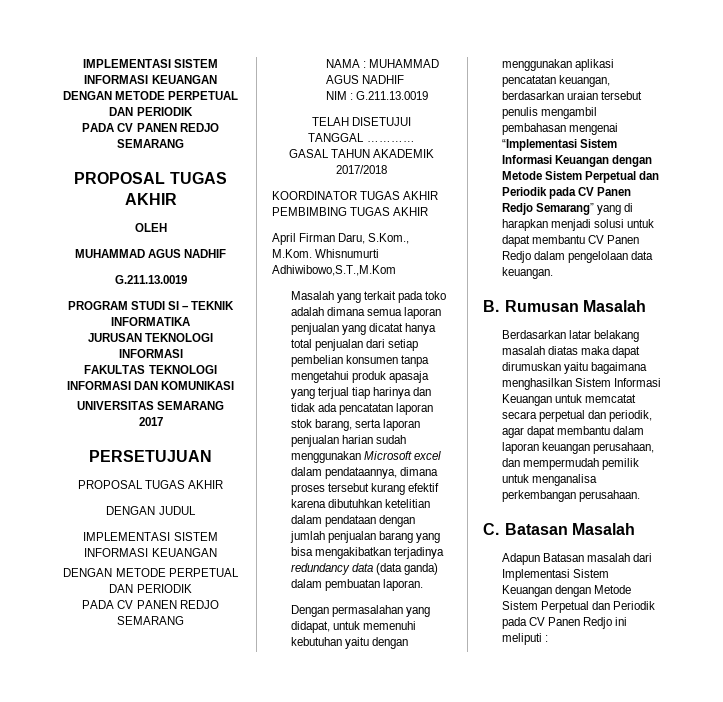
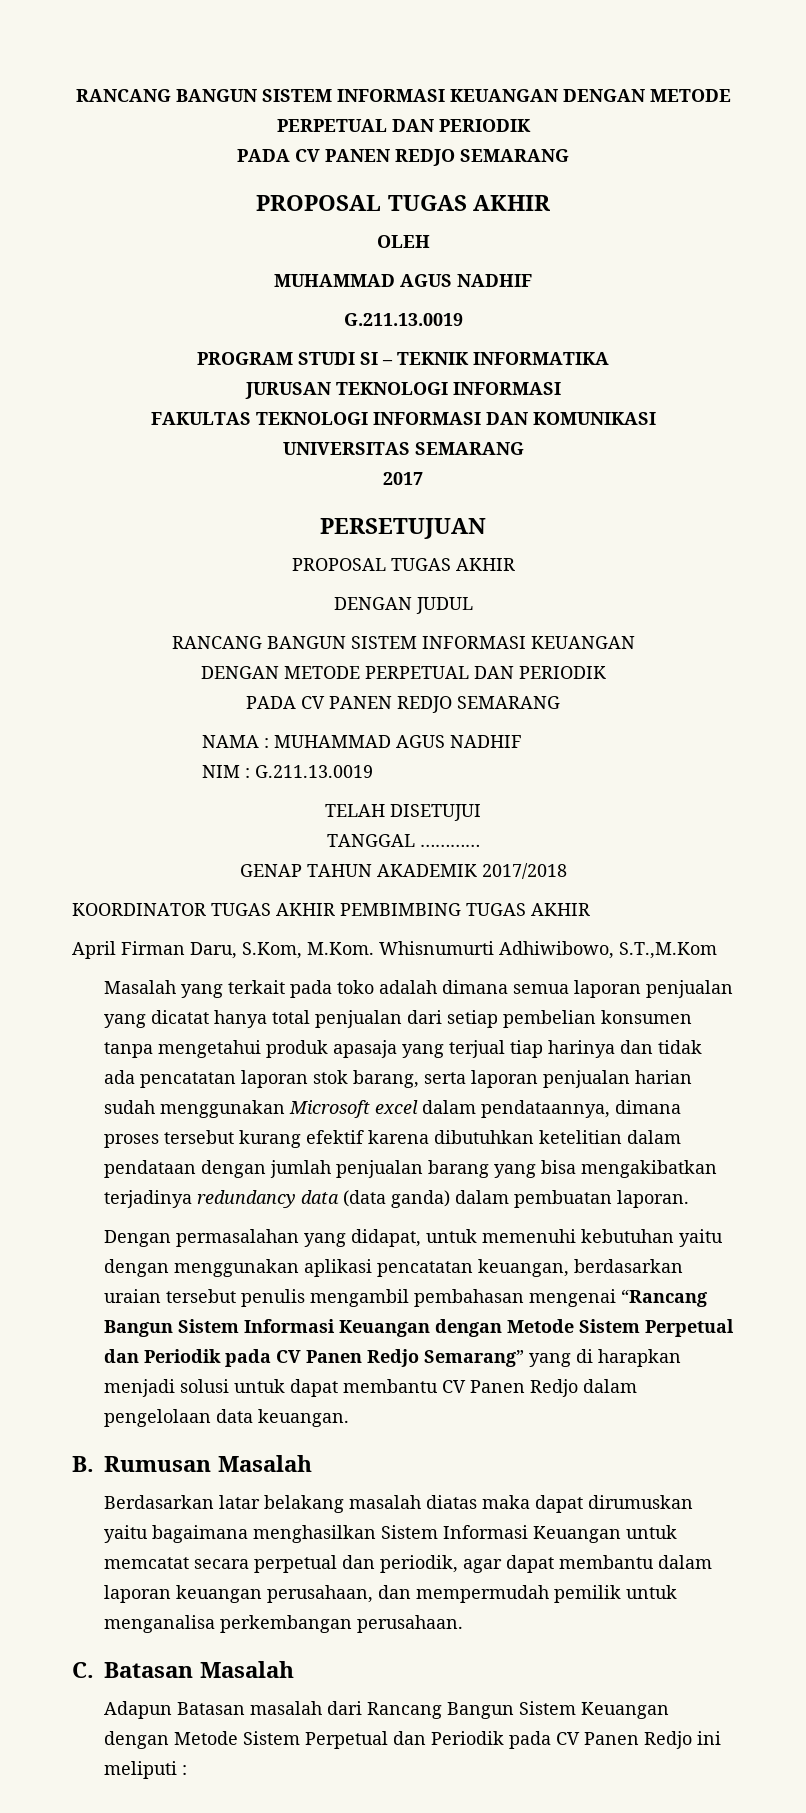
- IMPLEMENTASI SISTEM INFORMASI KEUANGAN DENGAN METODE PERPETUAL DAN PERIODIK
+ RANCANG BANGUN SISTEM INFORMASI KEUANGAN DENGAN METODE PERPETUAL DAN PERIODIK
  DENGAN JUDUL
- IMPLEMENTASI SISTEM INFORMASI KEUANGAN
+ RANCANG BANGUN SISTEM INFORMASI KEUANGAN
- GASAL TAHUN AKADEMIK 2017/2018
+ GENAP TAHUN AKADEMIK 2017/2018
- April Firman Daru, S.Kom., M.Kom. Whisnumurti Adhiwibowo,S.T.,M.Kom
+ April Firman Daru, S.Kom, M.Kom. Whisnumurti Adhiwibowo, S.T.,M.Kom
- Dengan permasalahan yang didapat, untuk memenuhi kebutuhan yaitu dengan menggunakan aplikasi pencatatan keuangan, berdasarkan uraian tersebut penulis mengambil pembahasan mengenai “Implementasi Sistem Informasi Keuangan dengan Metode Sistem Perpetual dan Periodik pada CV Panen Redjo Semarang” yang di harapkan menjadi solusi untuk dapat membantu CV Panen Redjo dalam pengelolaan data keuangan.
+ Dengan permasalahan yang didapat, untuk memenuhi kebutuhan yaitu dengan menggunakan aplikasi pencatatan keuangan, berdasarkan uraian tersebut penulis mengambil pembahasan mengenai “Rancang Bangun Sistem Informasi Keuangan dengan Metode Sistem Perpetual dan Periodik pada CV Panen Redjo Semarang” yang di harapkan menjadi solusi untuk dapat membantu CV Panen Redjo dalam pengelolaan data keuangan.
- Adapun Batasan masalah dari Implementasi Sistem Keuangan dengan Metode Sistem Perpetual dan Periodik pada CV Panen Redjo ini meliputi :
+ Adapun Batasan masalah dari Rancang Bangun Sistem Keuangan dengan Metode Sistem Perpetual dan Periodik pada CV Panen Redjo ini meliputi :

